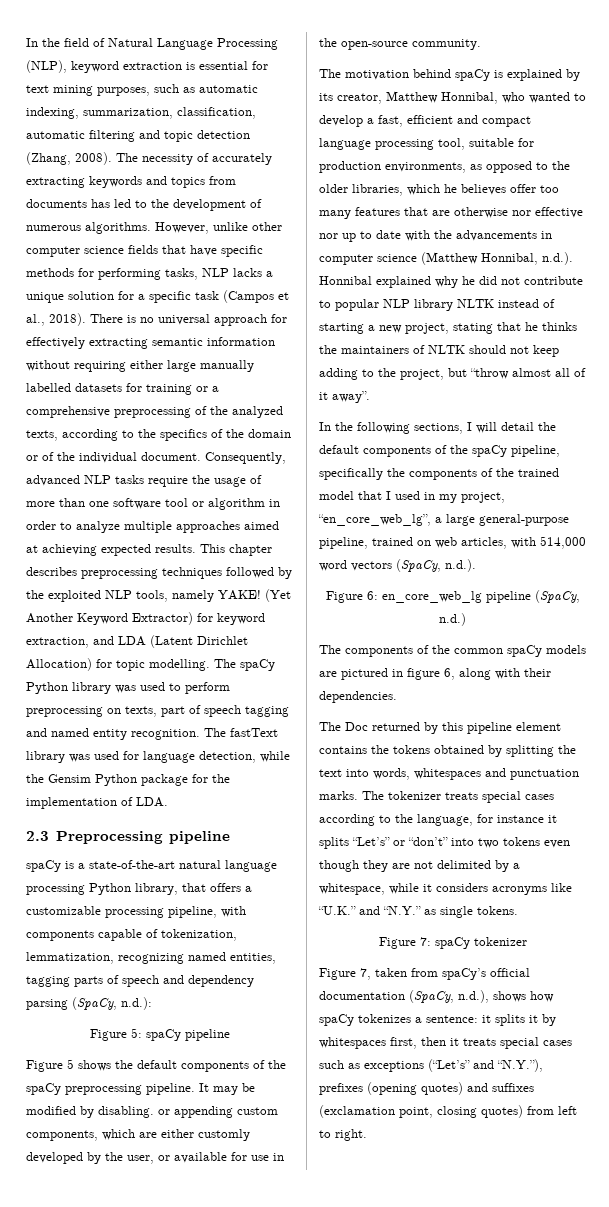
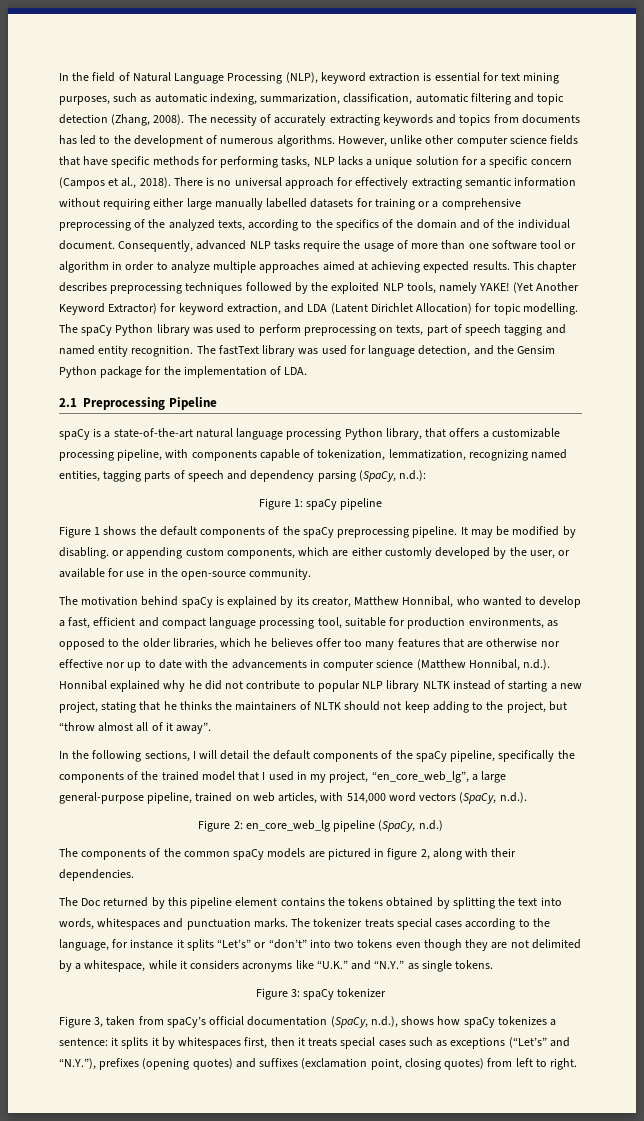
- However, unlike other computer science fields that have specific methods for performing tasks, NLP lacks a unique solution for a specific task (Campos et al., 2018).
+ However, unlike other computer science fields that have specific methods for performing tasks, NLP lacks a unique solution for a specific concern (Campos et al., 2018).
- There is no universal approach for effectively extracting semantic information without requiring either large manually labelled datasets for training or a comprehensive preprocessing of the analyzed texts, according to the specifics of the domain or of the individual document.
+ There is no universal approach for effectively extracting semantic information without requiring either large manually labelled datasets for training or a comprehensive preprocessing of the analyzed texts, according to the specifics of the domain and of the individual document.
- The fastText library was used for language detection, while the Gensim Python package for the implementation of LDA.
+ The fastText library was used for language detection, and the Gensim Python package for the implementation of LDA.
- 2.3 Preprocessing pipeline
+ 2.1 Preprocessing Pipeline
- Figure 5: spaCy pipeline
+ Figure 1: spaCy pipeline
- Figure 5 shows the default components of the spaCy preprocessing pipeline.
+ Figure 1 shows the default components of the spaCy preprocessing pipeline.
- Figure 6: en_core_web_lg pipeline (SpaCy, n.d.)
+ Figure 2: en_core_web_lg pipeline (SpaCy, n.d.)
- The components of the common spaCy models are pictured in figure 6, along with their dependencies.
+ The components of the common spaCy models are pictured in figure 2, along with their dependencies.
- Figure 7: spaCy tokenizer
+ Figure 3: spaCy tokenizer
- Figure 7, taken from spaCy’s official documentation (SpaCy, n.d.), shows how spaCy tokenizes a sentence: it splits it by whitespaces first, then it treats special cases such as exceptions (“Let’s” and “N.Y.”), prefixes (opening quotes) and suffixes (exclamation point, closing quotes) from left to right.
+ Figure 3, taken from spaCy’s official documentation (SpaCy, n.d.), shows how spaCy tokenizes a sentence: it splits it by whitespaces first, then it treats special cases such as exceptions (“Let’s” and “N.Y.”), prefixes (opening quotes) and suffixes (exclamation point, closing quotes) from left to right.

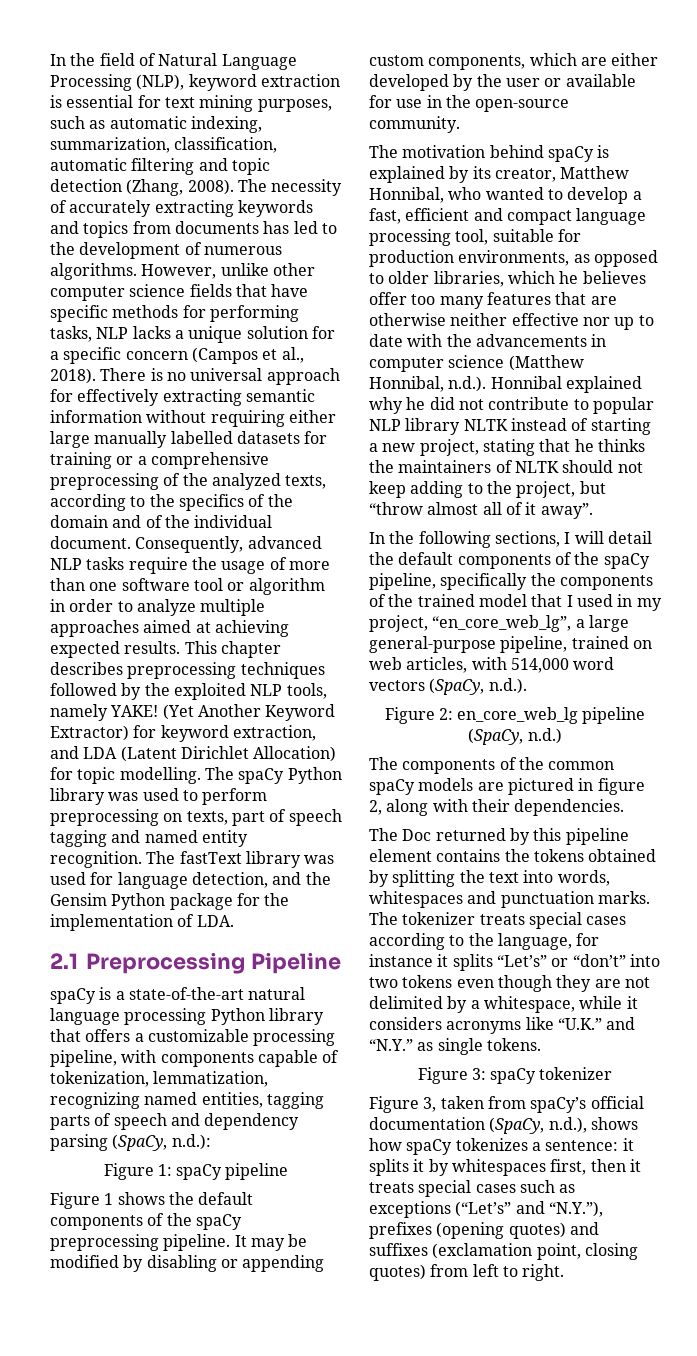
- spaCy is a state-of-the-art natural language processing Python library, that offers a customizable processing pipeline, with components capable of tokenization, lemmatization, recognizing named entities, tagging parts of speech and dependency parsing (SpaCy, n.d.):
+ spaCy is a state-of-the-art natural language processing Python library that offers a customizable processing pipeline, with components capable of tokenization, lemmatization, recognizing named entities, tagging parts of speech and dependency parsing (SpaCy, n.d.):
- It may be modified by disabling. or appending custom components, which are either customly developed by the user, or available for use in the open-source community.
+ It may be modified by disabling or appending custom components, which are either developed by the user or available for use in the open-source community.
- The motivation behind spaCy is explained by its creator, Matthew Honnibal, who wanted to develop a fast, efficient and compact language processing tool, suitable for production environments, as opposed to the older libraries, which he believes offer too many features that are otherwise nor effective nor up to date with the advancements in computer science (Matthew Honnibal, n.d.). Honnibal explained why he did not contribute to popular NLP library NLTK instead of starting a new project, stating that he thinks the maintainers of NLTK should not keep adding to the project, but “throw almost all of it away”.
+ The motivation behind spaCy is explained by its creator, Matthew Honnibal, who wanted to develop a fast, efficient and compact language processing tool, suitable for production environments, as opposed to older libraries, which he believes offer too many features that are otherwise neither effective nor up to date with the advancements in computer science (Matthew Honnibal, n.d.). Honnibal explained why he did not contribute to popular NLP library NLTK instead of starting a new project, stating that he thinks the maintainers of NLTK should not keep adding to the project, but “throw almost all of it away”.

